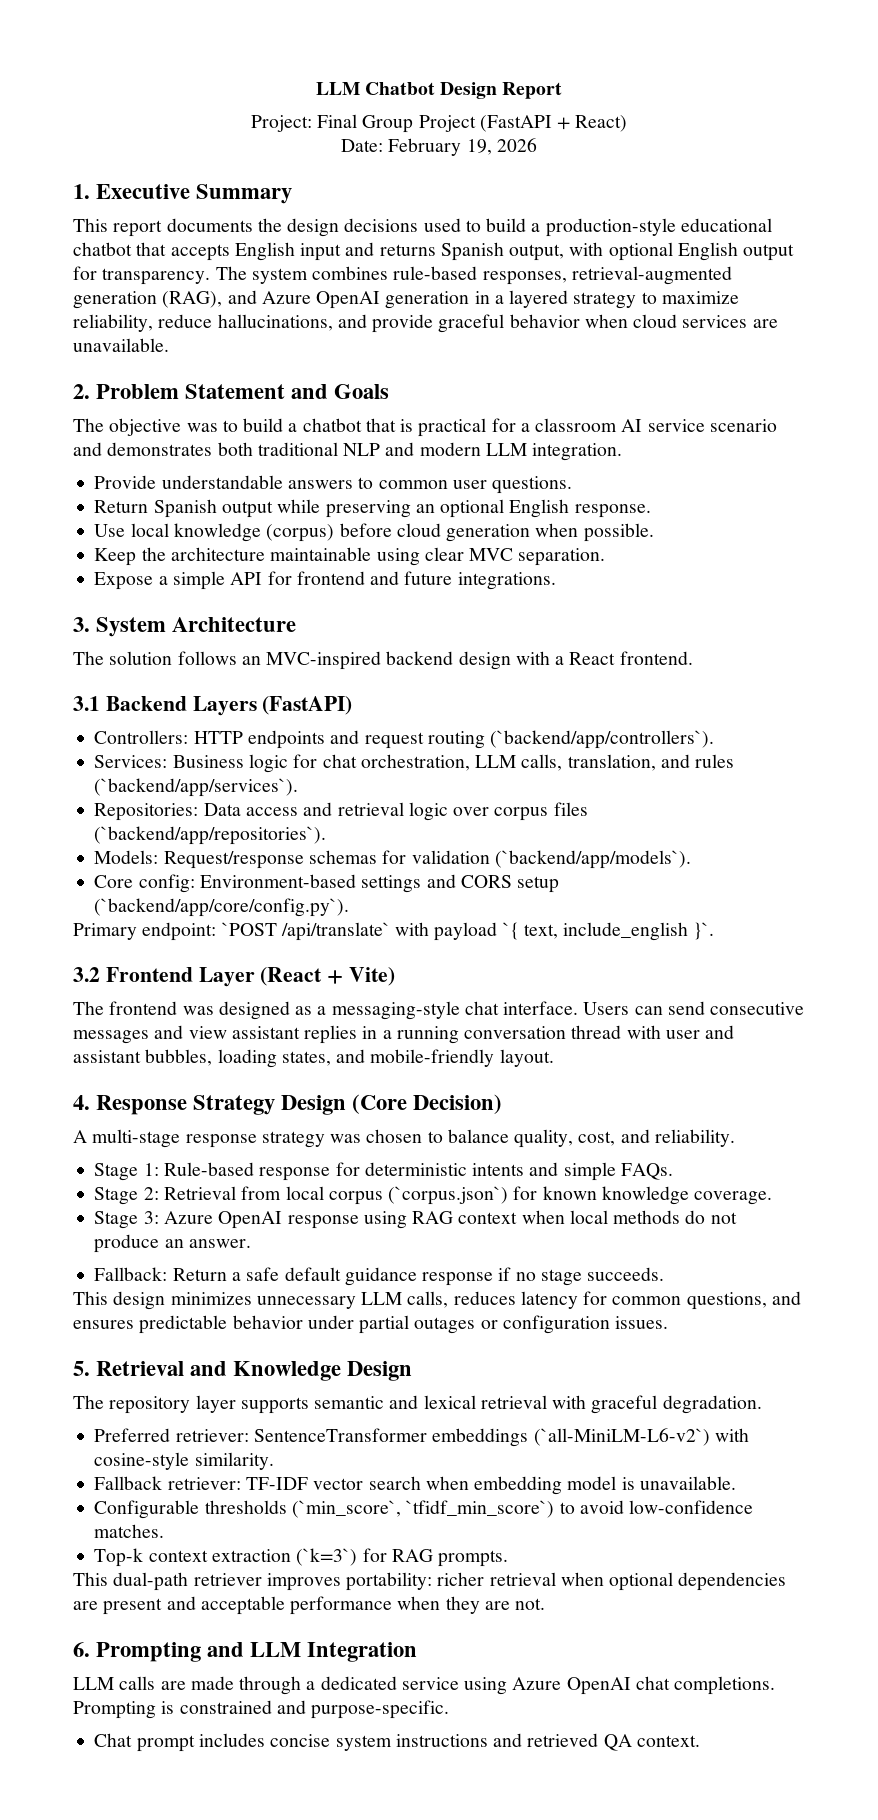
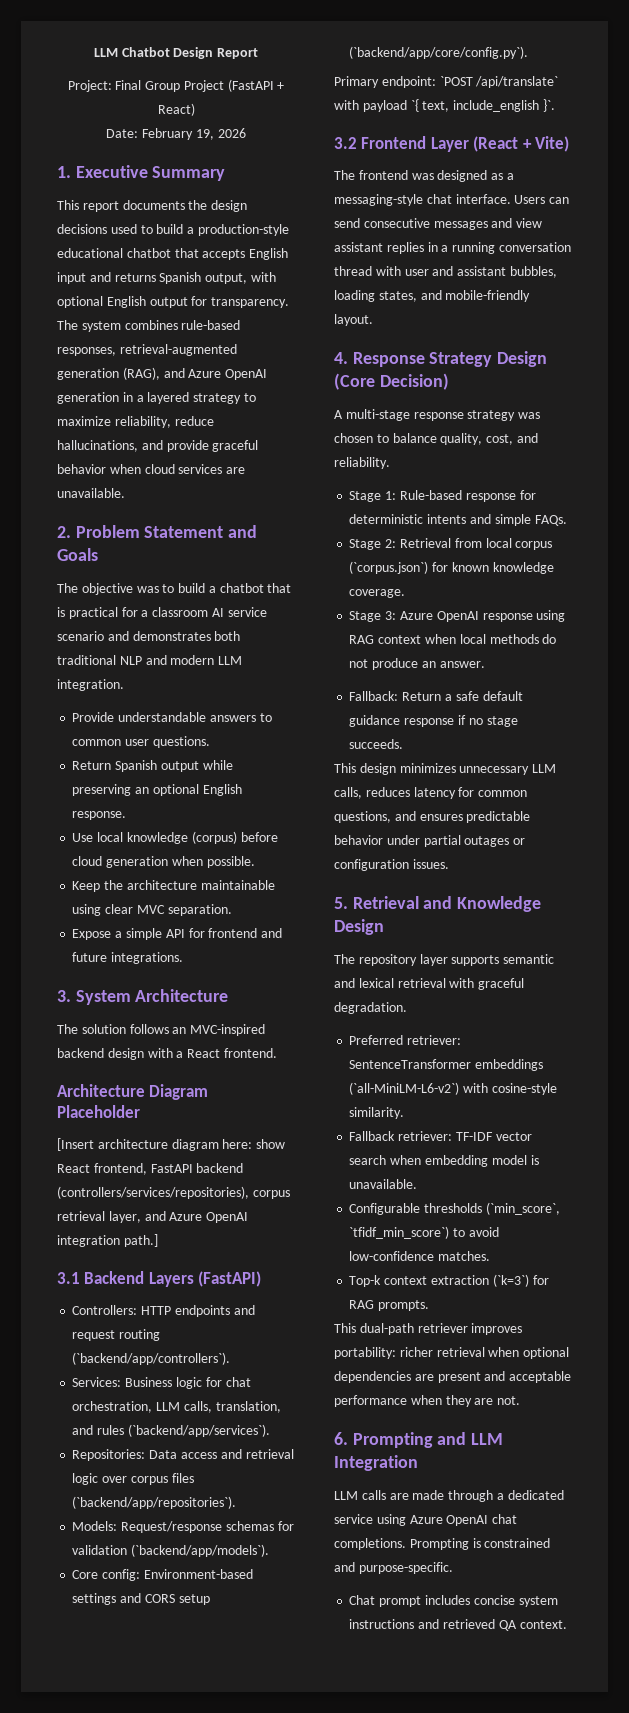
+ Architecture Diagram Placeholder
+ [Insert architecture diagram here: show React frontend, FastAPI backend (controllers/services/repositories), corpus retrieval layer, and Azure OpenAI integration path.]

